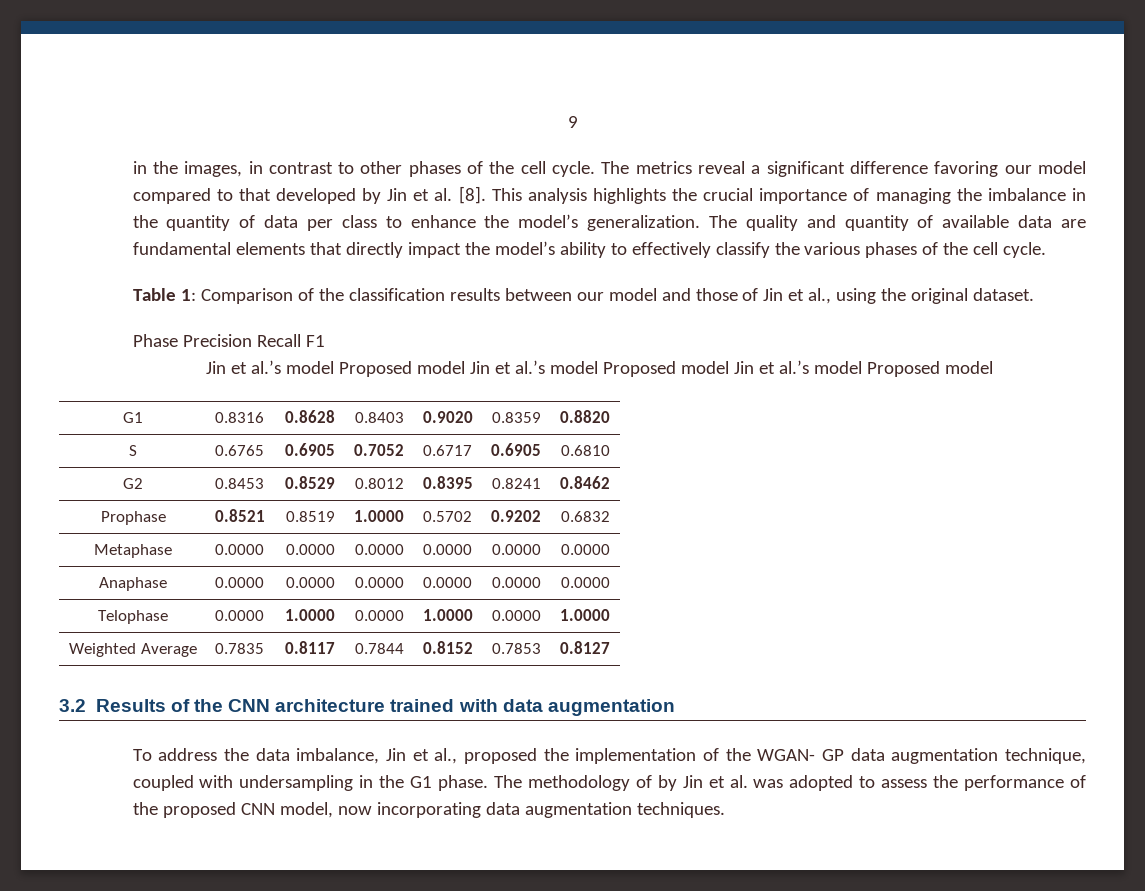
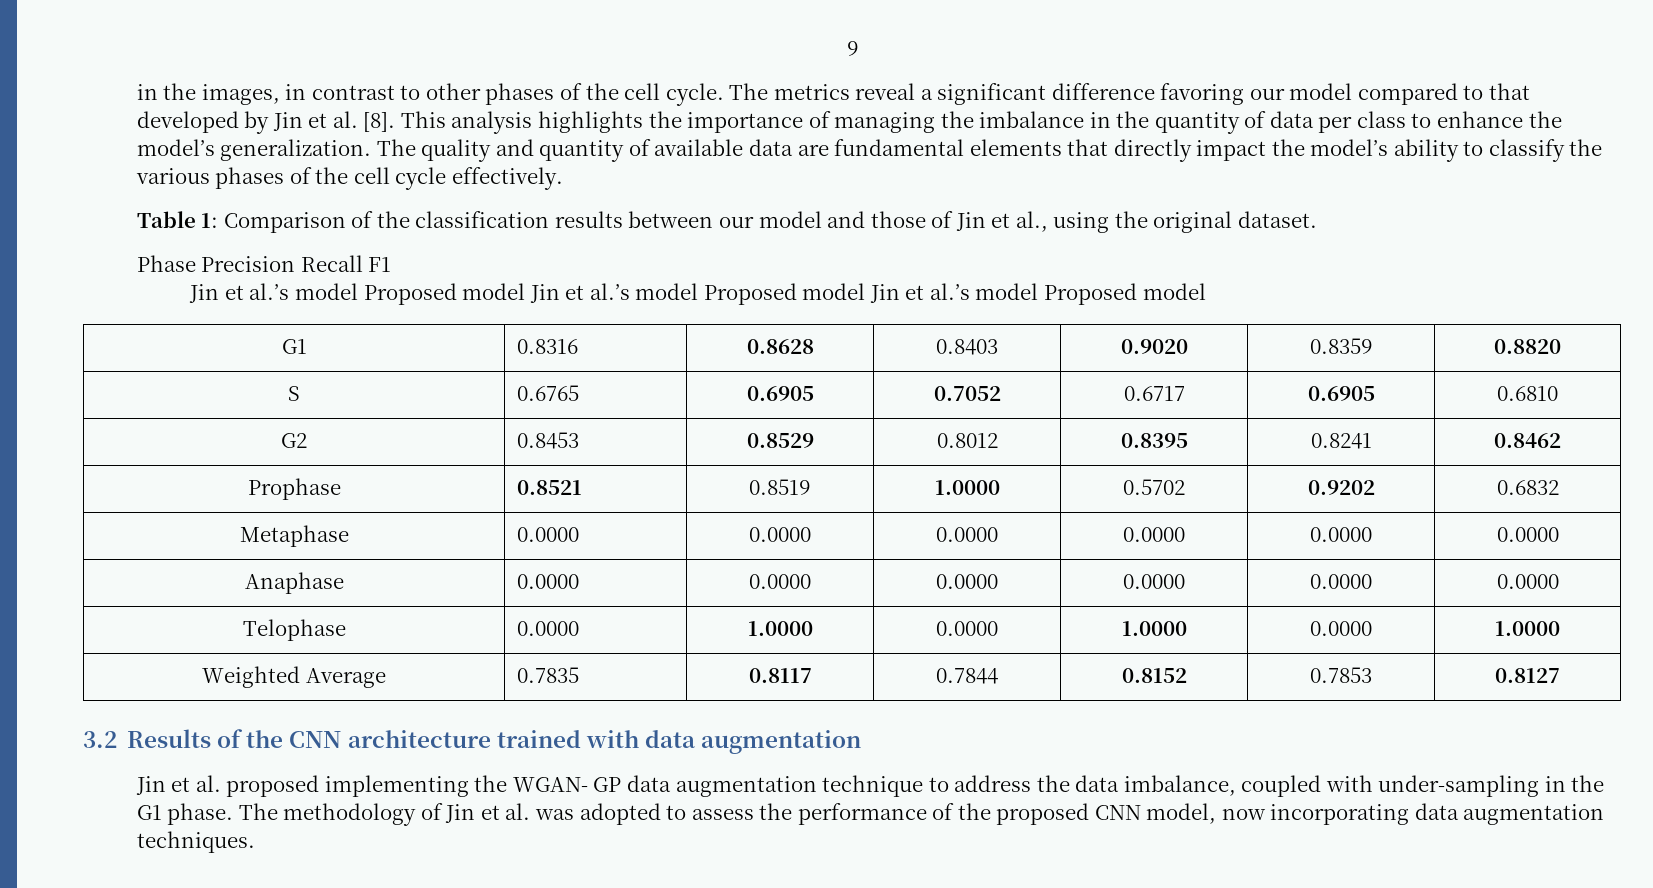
- This analysis highlights the crucial importance of managing the imbalance in the quantity of data per class to enhance the model’s generalization.
+ This analysis highlights the importance of managing the imbalance in the quantity of data per class to enhance the model’s generalization.
- The quality and quantity of available data are fundamental elements that directly impact the model’s ability to effectively classify the various phases of the cell cycle.
+ The quality and quantity of available data are fundamental elements that directly impact the model’s ability to classify the various phases of the cell cycle effectively.
- To address the data imbalance, Jin et al., proposed the implementation of the WGAN- GP data augmentation technique, coupled with undersampling in the G1 phase.
+ Jin et al. proposed implementing the WGAN- GP data augmentation technique to address the data imbalance, coupled with under-sampling in the G1 phase.
- The methodology of by Jin et al. was adopted to assess the performance of the proposed CNN model, now incorporating data augmentation techniques.
+ The methodology of Jin et al. was adopted to assess the performance of the proposed CNN model, now incorporating data augmentation techniques.

